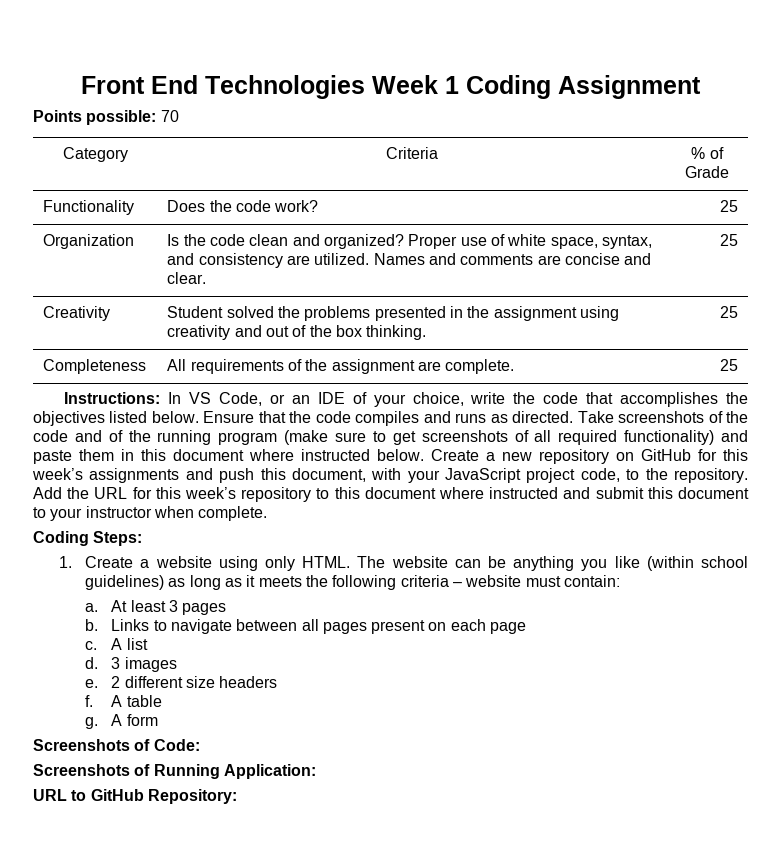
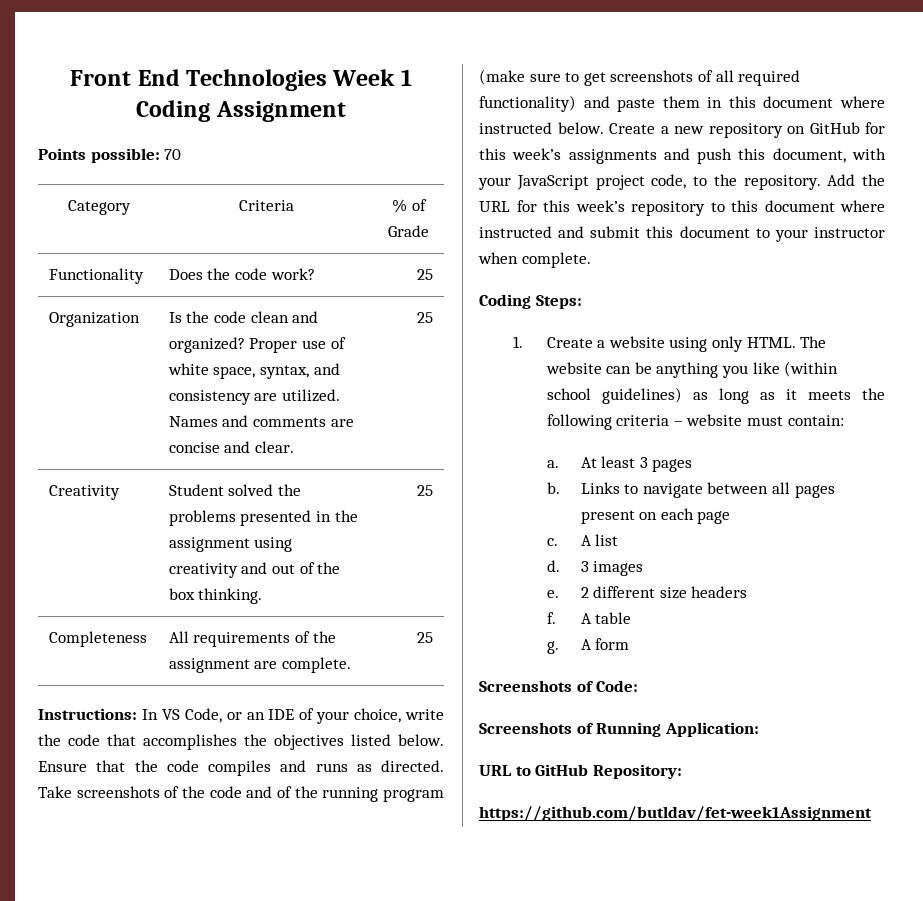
+ https://github.com/butldav/fet-week1Assignment

